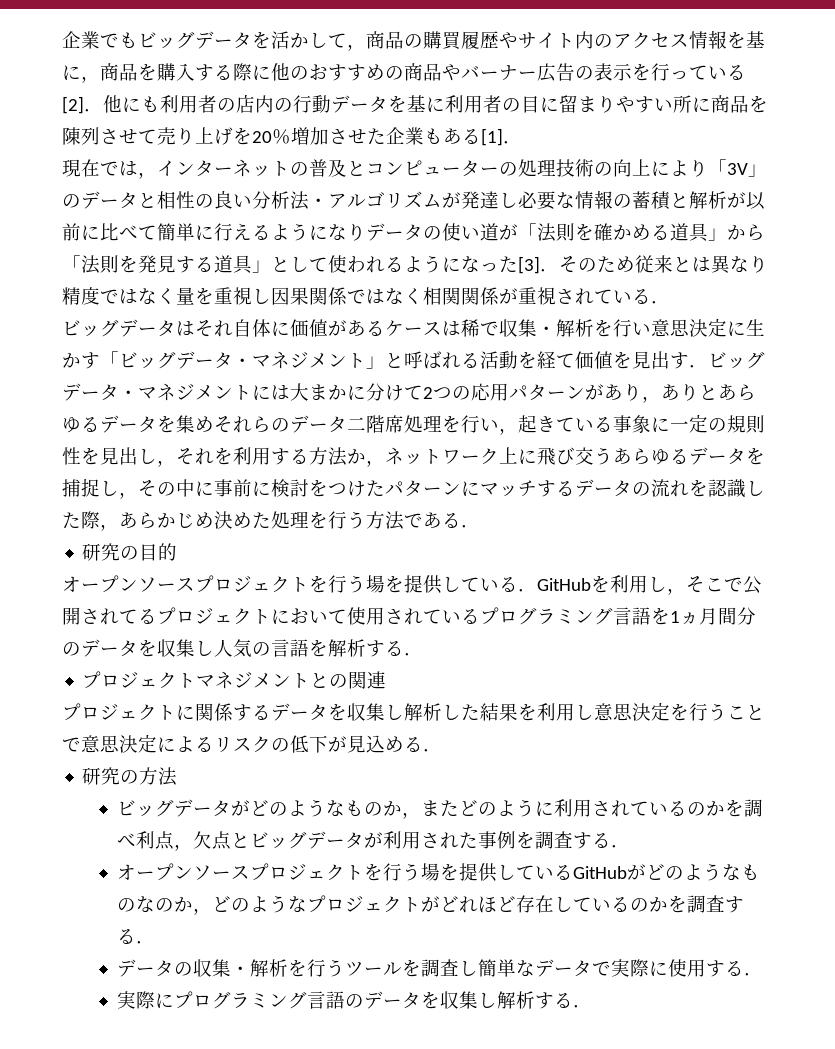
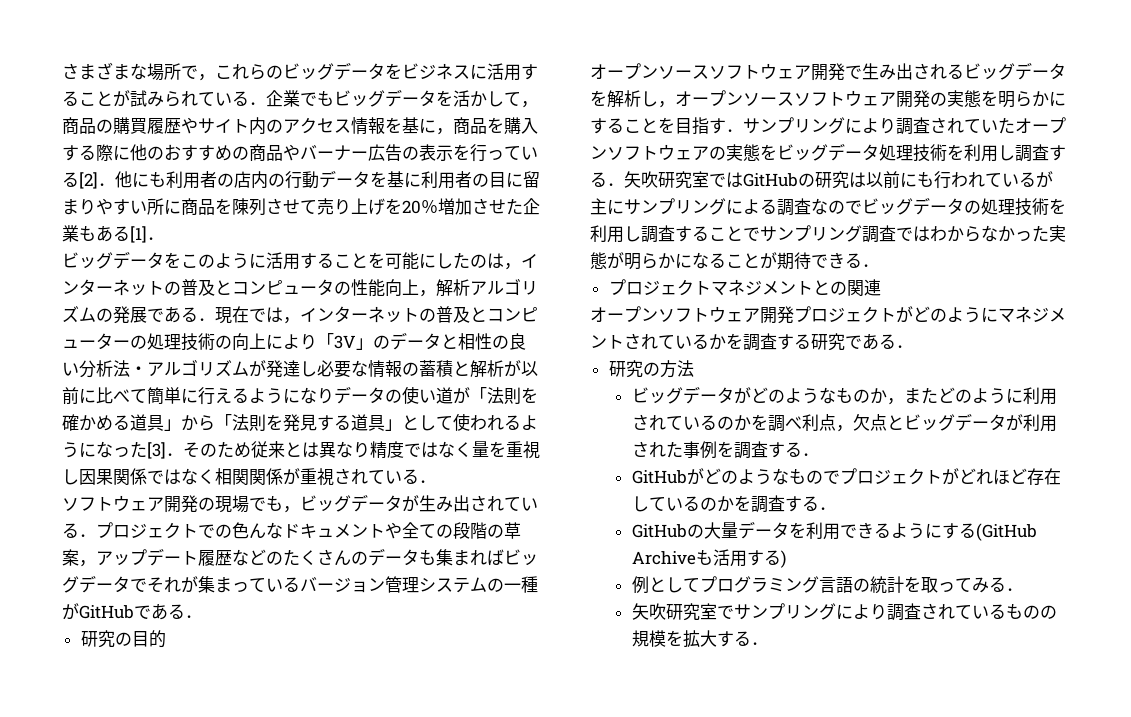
- 企業でもビッグデータを活かして，商品の購買履歴やサイト内のアクセス情報を基に，商品を購入する際に他のおすすめの商品やバーナー広告の表示を行っている[2]．他にも利用者の店内の行動データを基に利用者の目に留まりやすい所に商品を陳列させて売り上げを20％増加させた企業もある[1]．
+ さまざまな場所で，これらのビッグデータをビジネスに活用することが試みられている．企業でもビッグデータを活かして，商品の購買履歴やサイト内のアクセス情報を基に，商品を購入する際に他のおすすめの商品やバーナー広告の表示を行っている[2]．他にも利用者の店内の行動データを基に利用者の目に留まりやすい所に商品を陳列させて売り上げを20％増加させた企業もある[1]．
- 現在では，インターネットの普及とコンピューターの処理技術の向上により「3V」のデータと相性の良い分析法・アルゴリズムが発達し必要な情報の蓄積と解析が以前に比べて簡単に行えるようになりデータの使い道が「法則を確かめる道具」から「法則を発見する道具」として使われるようになった[3]．そのため従来とは異なり精度ではなく量を重視し因果関係ではなく相関関係が重視されている．
+ ビッグデータをこのように活用することを可能にしたのは，インターネットの普及とコンピュータの性能向上，解析アルゴリズムの発展である．現在では，インターネットの普及とコンピューターの処理技術の向上により「3V」のデータと相性の良い分析法・アルゴリズムが発達し必要な情報の蓄積と解析が以前に比べて簡単に行えるようになりデータの使い道が「法則を確かめる道具」から「法則を発見する道具」として使われるようになった[3]．そのため従来とは異なり精度ではなく量を重視し因果関係ではなく相関関係が重視されている．
- ビッグデータはそれ自体に価値があるケースは稀で収集・解析を行い意思決定に生かす「ビッグデータ・マネジメント」と呼ばれる活動を経て価値を見出す．ビッグデータ・マネジメントには大まかに分けて2つの応用パターンがあり，ありとあらゆるデータを集めそれらのデータ二階席処理を行い，起きている事象に一定の規則性を見出し，それを利用する方法か，ネットワーク上に飛び交うあらゆるデータを捕捉し，その中に事前に検討をつけたパターンにマッチするデータの流れを認識した際，あらかじめ決めた処理を行う方法である．
+ ソフトウェア開発の現場でも，ビッグデータが生み出されている．プロジェクトでの色んなドキュメントや全ての段階の草案，アップデート履歴などのたくさんのデータも集まればビッグデータでそれが集まっているバージョン管理システムの一種がGitHubである．
- オープンソースプロジェクトを行う場を提供している．GitHubを利用し，そこで公開されてるプロジェクトにおいて使用されているプログラミング言語を1ヵ月間分のデータを収集し人気の言語を解析する．
+ オープンソースソフトウェア開発で生み出されるビッグデータを解析し，オープンソースソフトウェア開発の実態を明らかにすることを目指す．サンプリングにより調査されていたオープンソフトウェアの実態をビッグデータ処理技術を利用し調査する．矢吹研究室ではGitHubの研究は以前にも行われているが主にサンプリングによる調査なのでビッグデータの処理技術を利用し調査することでサンプリング調査ではわからなかった実態が明らかになることが期待できる．
- プロジェクトに関係するデータを収集し解析した結果を利用し意思決定を行うことで意思決定によるリスクの低下が見込める．
+ オープンソフトウェア開発プロジェクトがどのようにマネジメントされているかを調査する研究である．
- オープンソースプロジェクトを行う場を提供しているGitHubがどのようなものなのか，どのようなプロジェクトがどれほど存在しているのかを調査する．
+ GitHubがどのようなものでプロジェクトがどれほど存在しているのかを調査する．
- データの収集・解析を行うツールを調査し簡単なデータで実際に使用する．
- 実際にプログラミング言語のデータを収集し解析する．
+ GitHubの大量データを利用できるようにする(GitHub Archiveも活用する)
+ 例としてプログラミング言語の統計を取ってみる．
+ 矢吹研究室でサンプリングにより調査されているものの規模を拡大する．

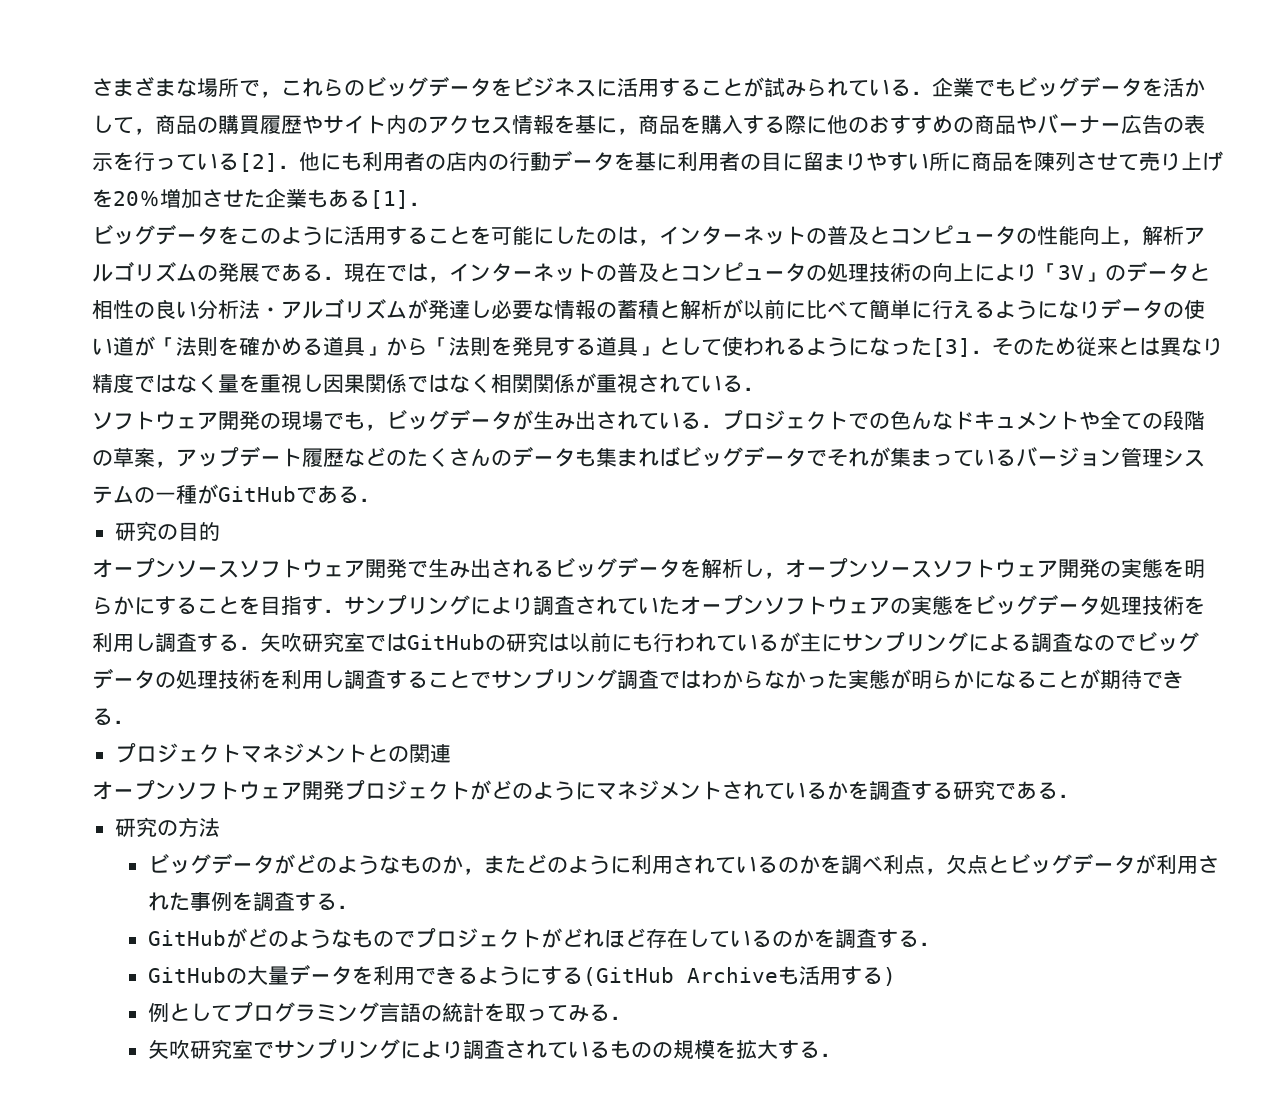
- ビッグデータをこのように活用することを可能にしたのは，インターネットの普及とコンピュータの性能向上，解析アルゴリズムの発展である．現在では，インターネットの普及とコンピューターの処理技術の向上により「3V」のデータと相性の良い分析法・アルゴリズムが発達し必要な情報の蓄積と解析が以前に比べて簡単に行えるようになりデータの使い道が「法則を確かめる道具」から「法則を発見する道具」として使われるようになった[3]．そのため従来とは異なり精度ではなく量を重視し因果関係ではなく相関関係が重視されている．
+ ビッグデータをこのように活用することを可能にしたのは，インターネットの普及とコンピュータの性能向上，解析アルゴリズムの発展である．現在では，インターネットの普及とコンピュータの処理技術の向上により「3V」のデータと相性の良い分析法・アルゴリズムが発達し必要な情報の蓄積と解析が以前に比べて簡単に行えるようになりデータの使い道が「法則を確かめる道具」から「法則を発見する道具」として使われるようになった[3]．そのため従来とは異なり精度ではなく量を重視し因果関係ではなく相関関係が重視されている．

